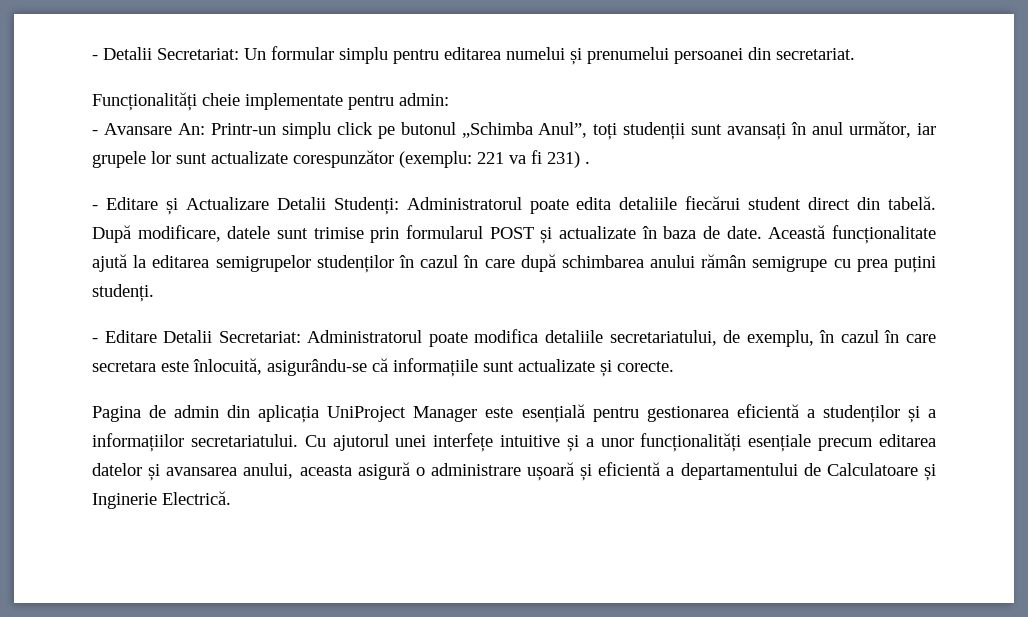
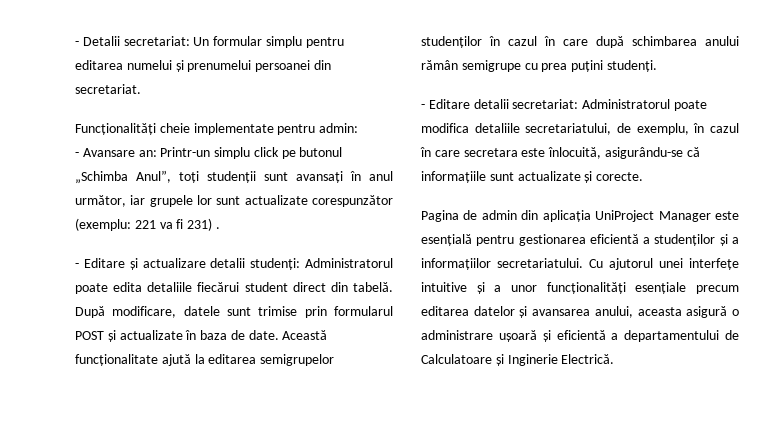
- - Detalii Secretariat: Un formular simplu pentru editarea numelui și prenumelui persoanei din secretariat.
+ - Detalii secretariat: Un formular simplu pentru editarea numelui și prenumelui persoanei din secretariat.
- - Avansare An: Printr-un simplu click pe butonul „Schimba Anul”, toți studenții sunt avansați în anul următor, iar grupele lor sunt actualizate corespunzător (exemplu: 221 va fi 231) .
+ - Avansare an: Printr-un simplu click pe butonul „Schimba Anul”, toți studenții sunt avansați în anul următor, iar grupele lor sunt actualizate corespunzător (exemplu: 221 va fi 231) .
- - Editare și Actualizare Detalii Studenți: Administratorul poate edita detaliile fiecărui student direct din tabelă.
+ - Editare și actualizare detalii studenți: Administratorul poate edita detaliile fiecărui student direct din tabelă.
- - Editare Detalii Secretariat: Administratorul poate modifica detaliile secretariatului, de exemplu, în cazul în care secretara este înlocuită, asigurându-se că informațiile sunt actualizate și corecte.
+ - Editare detalii secretariat: Administratorul poate modifica detaliile secretariatului, de exemplu, în cazul în care secretara este înlocuită, asigurându-se că informațiile sunt actualizate și corecte.

